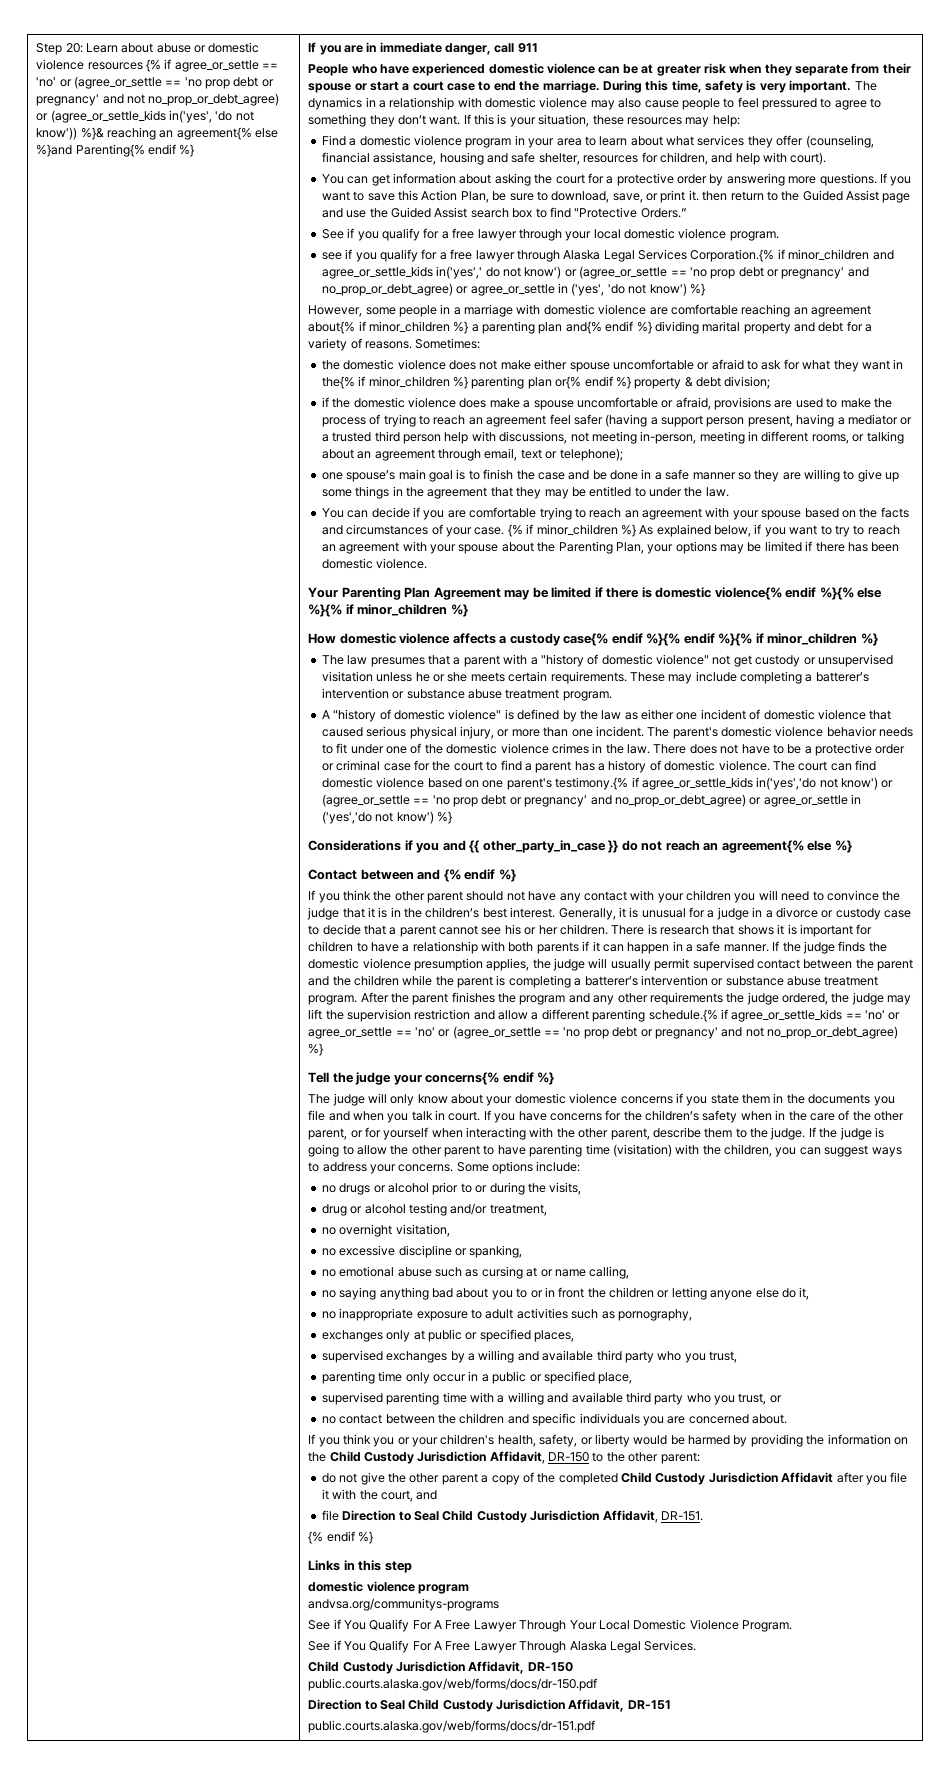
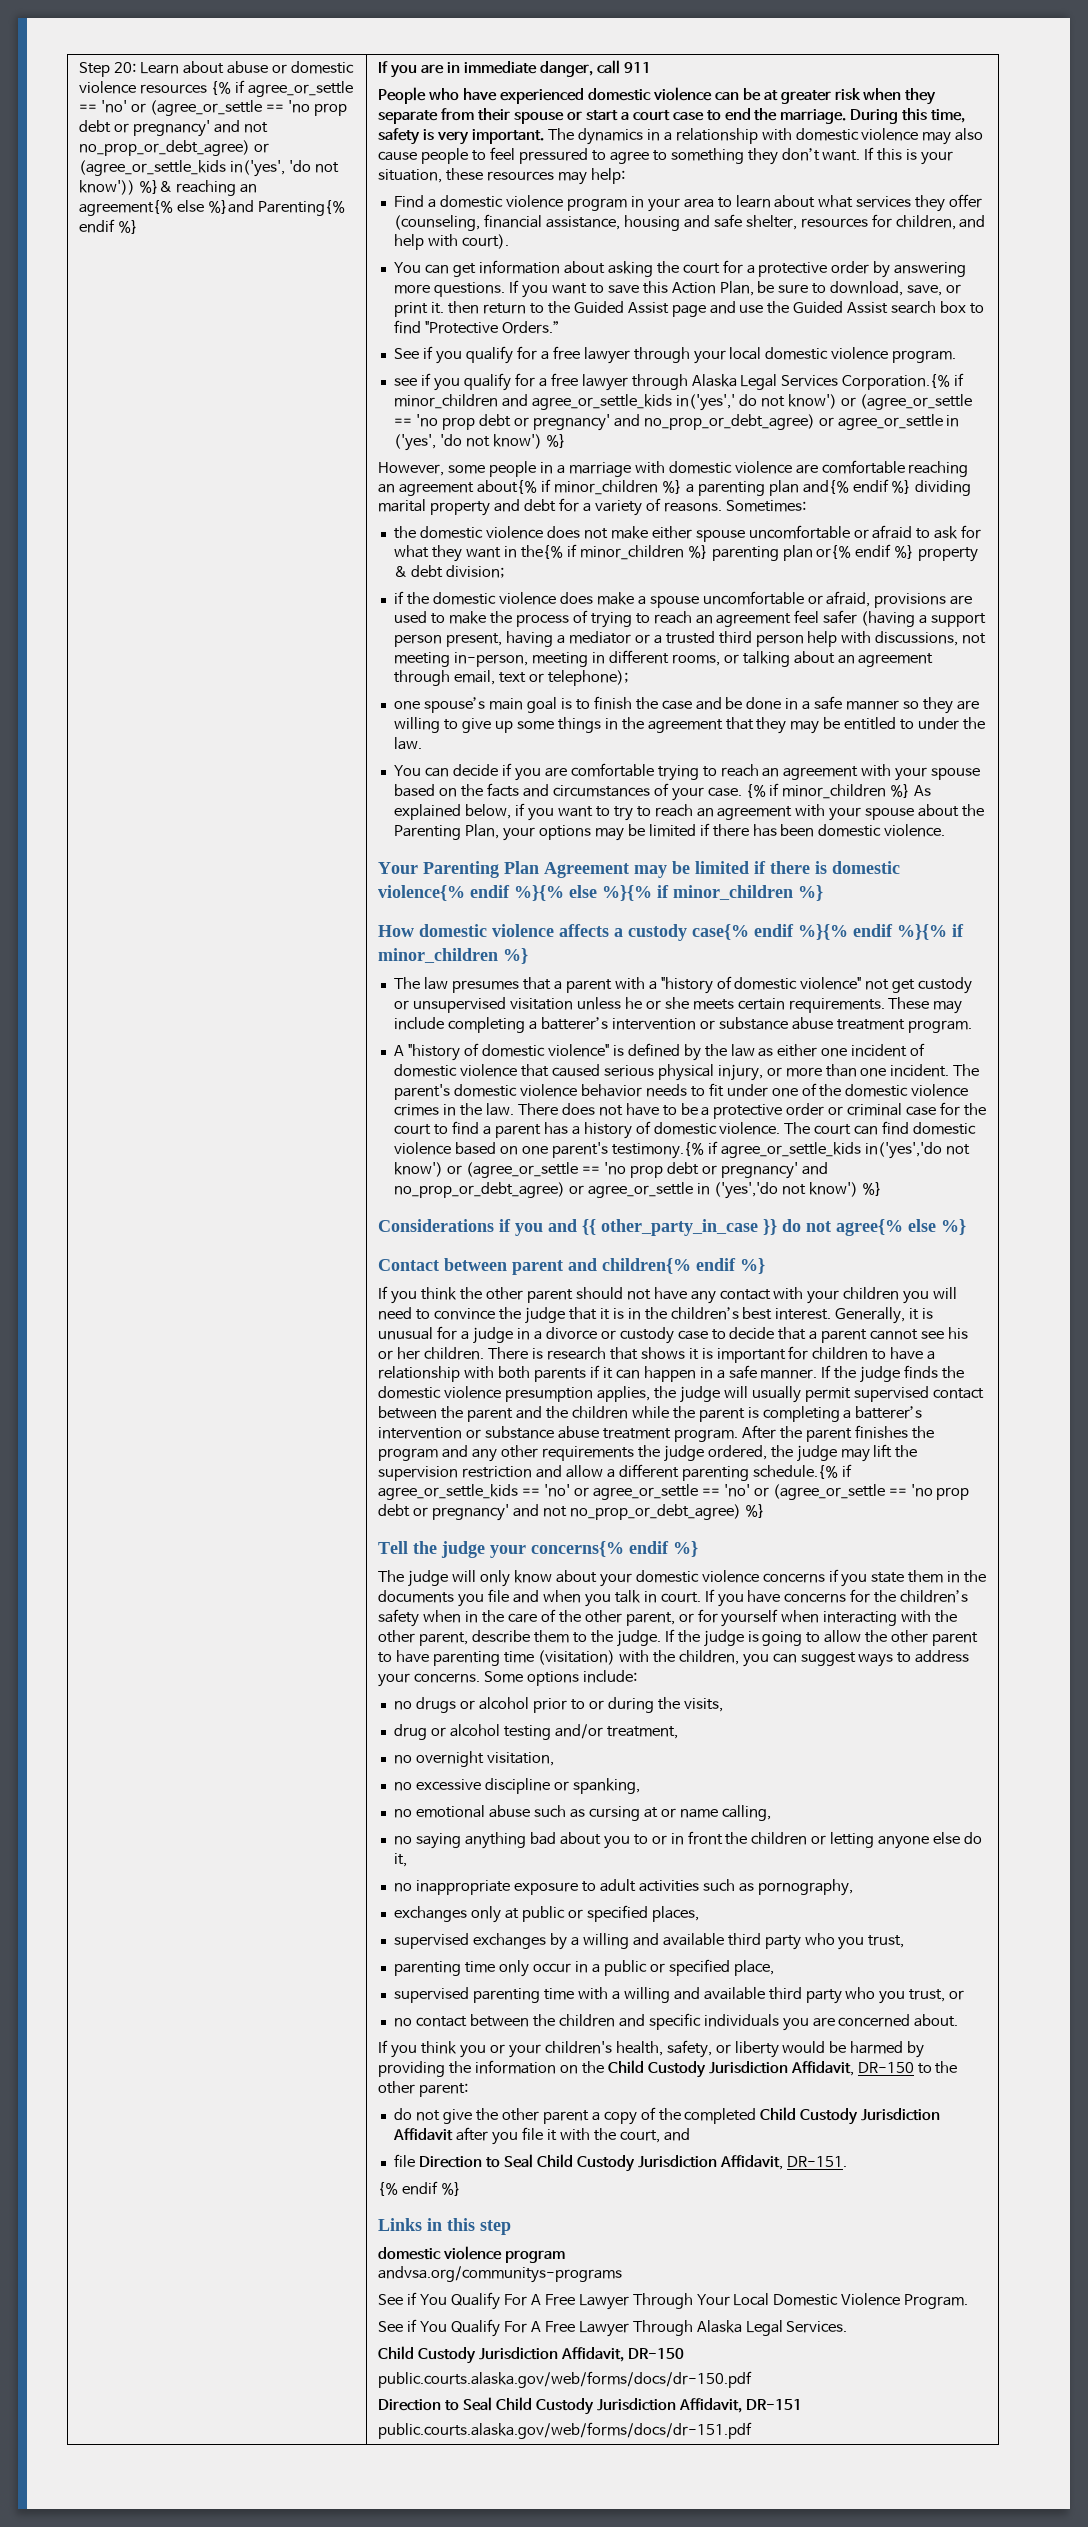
- Considerations if you and {{ other_party_in_case }} do not reach an agreement{% else %}
+ Considerations if you and {{ other_party_in_case }} do not agree{% else %}
- Contact between and {% endif %}
+ Contact between parent and children{% endif %}

